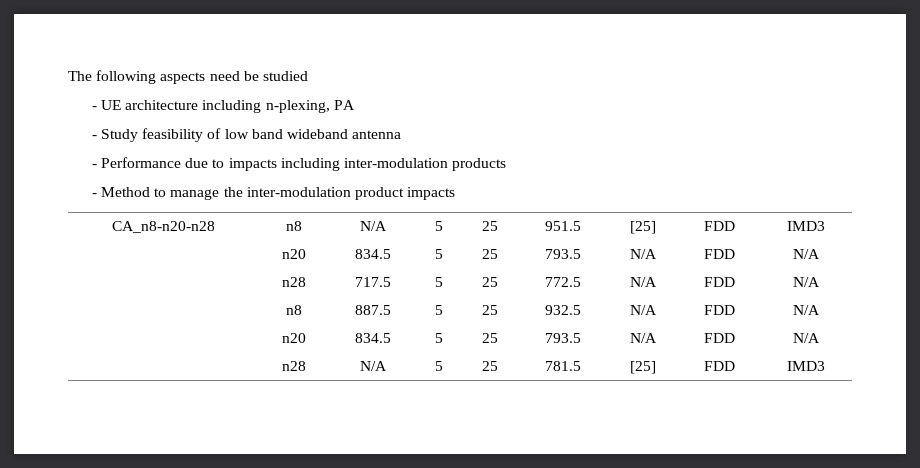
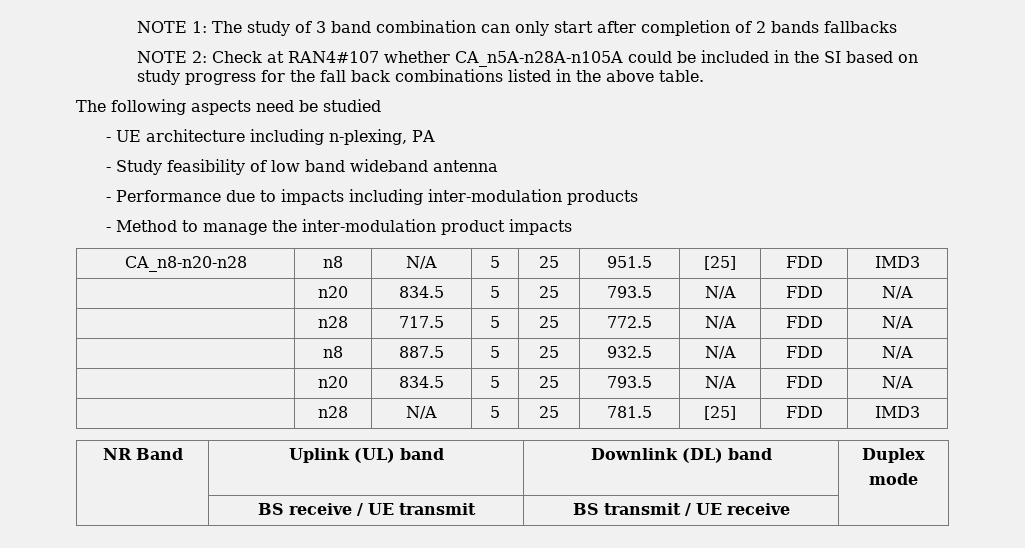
+ NOTE 1: The study of 3 band combination can only start after completion of 2 bands fallbacks
+ NOTE 2: Check at RAN4#107 whether CA_n5A-n28A-n105A could be included in the SI based on study progress for the fall back combinations listed in the above table.
+ NR Band | Uplink (UL) band | Downlink (DL) band | Duplex
+ mode
+ | BS receive / UE transmit | BS transmit / UE receive |

